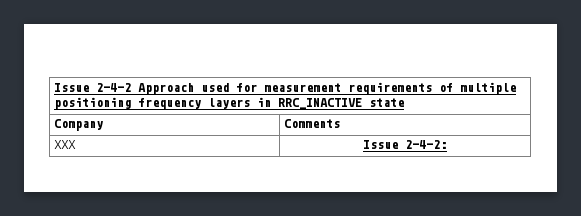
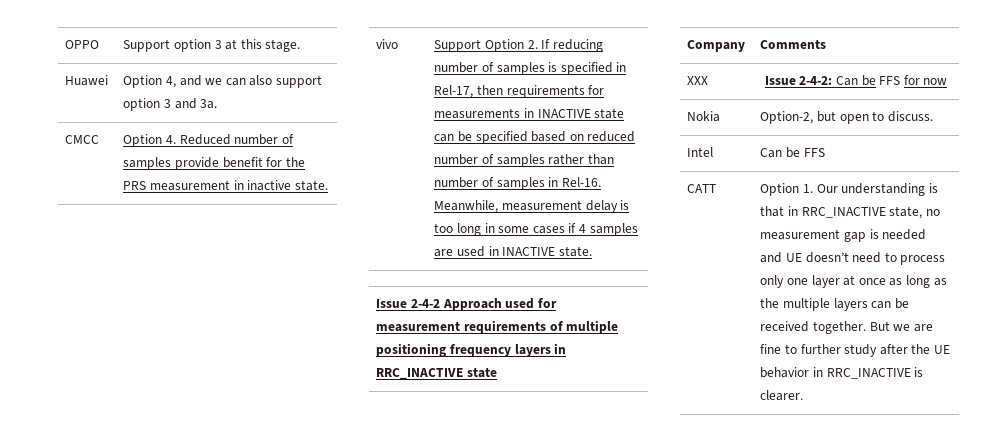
+ OPPO | Support option 3 at this stage.
+ Huawei | Option 4, and we can also support option 3 and 3a.
+ CMCC | Option 4. Reduced number of samples provide benefit for the PRS measurement in inactive state.
+ vivo | Support Option 2. If reducing number of samples is specified in Rel-17, then requirements for measurements in INACTIVE state can be specified based on reduced number of samples rather than number of samples in Rel-16. Meanwhile, measurement delay is too long in some cases if 4 samples are used in INACTIVE state.
- XXX | Issue 2-4-2:
+ XXX | Issue 2-4-2: Can be FFS for now
+ Nokia | Option-2, but open to discuss.
+ Intel | Can be FFS
+ CATT | Option 1. Our understanding is that in RRC_INACTIVE state, no measurement gap is needed and UE doesn’t need to process only one layer at once as long as the multiple layers can be received together. But we are fine to further study after the UE behavior in RRC_INACTIVE is clearer.

